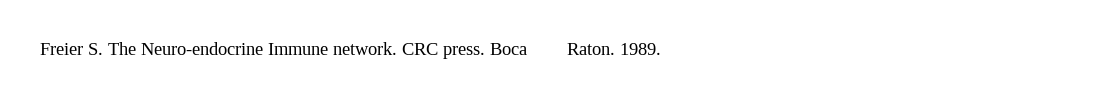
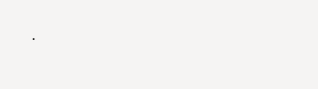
- Freier S. The Neuro-endocrine Immune network. CRC press. Boca Raton. 1989.
+ .

